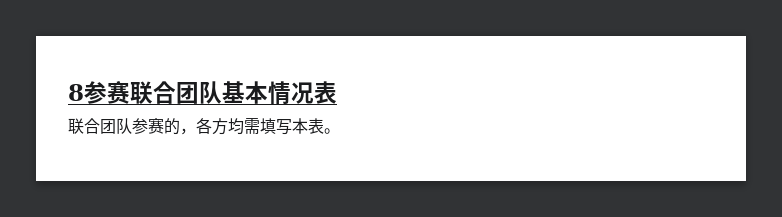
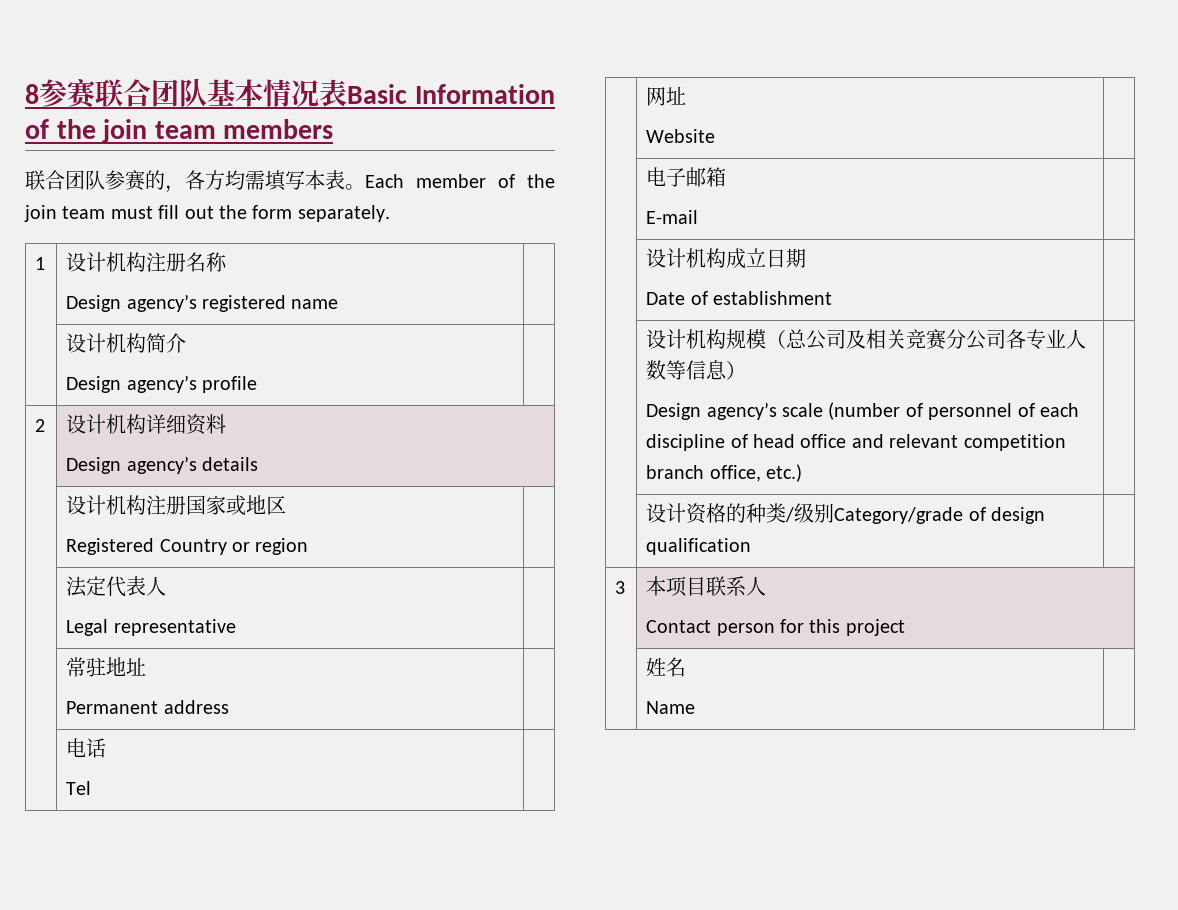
- 8参赛联合团队基本情况表
+ 8参赛联合团队基本情况表Basic Information of the join team members
+ Each member of the join team must fill out the form separately.
+ 1 | 设计机构注册名称
+ Design agency’s registered name |
+ | 设计机构简介
+ Design agency’s profile |
+ 2 | 设计机构详细资料
+ Design agency’s details
+ | 设计机构注册国家或地区
+ Registered Country or region |
+ | 法定代表人
+ Legal representative |
+ | 常驻地址
+ Permanent address |
+ | 电话
+ Tel |
+ | 网址
+ Website |
+ | 电子邮箱
+ E-mail |
+ | 设计机构成立日期
+ Date of establishment |
+ | 设计机构规模（总公司及相关竞赛分公司各专业人数等信息）
+ Design agency’s scale (number of personnel of each discipline of head office and relevant competition branch office, etc.) |
+ | 设计资格的种类/级别Category/grade of design qualification |
+ 3 | 本项目联系人
+ Contact person for this project
+ | 姓名
+ Name |

